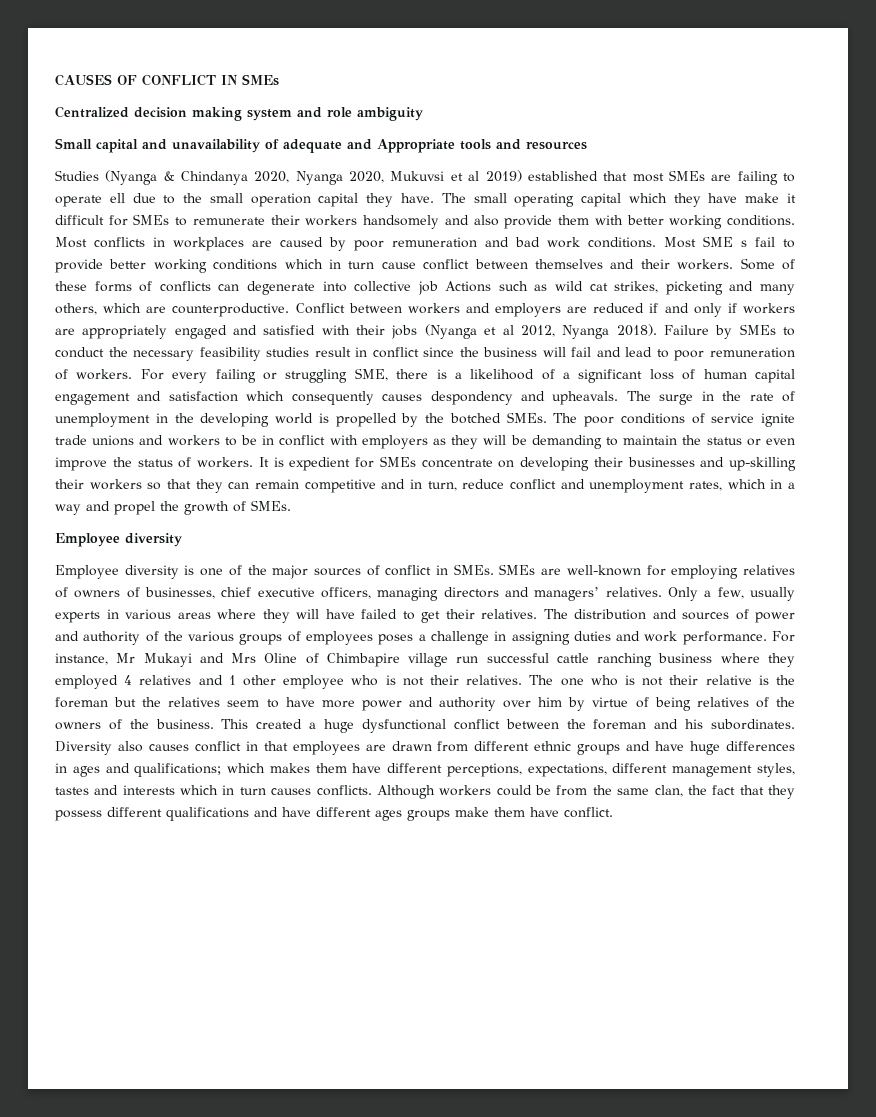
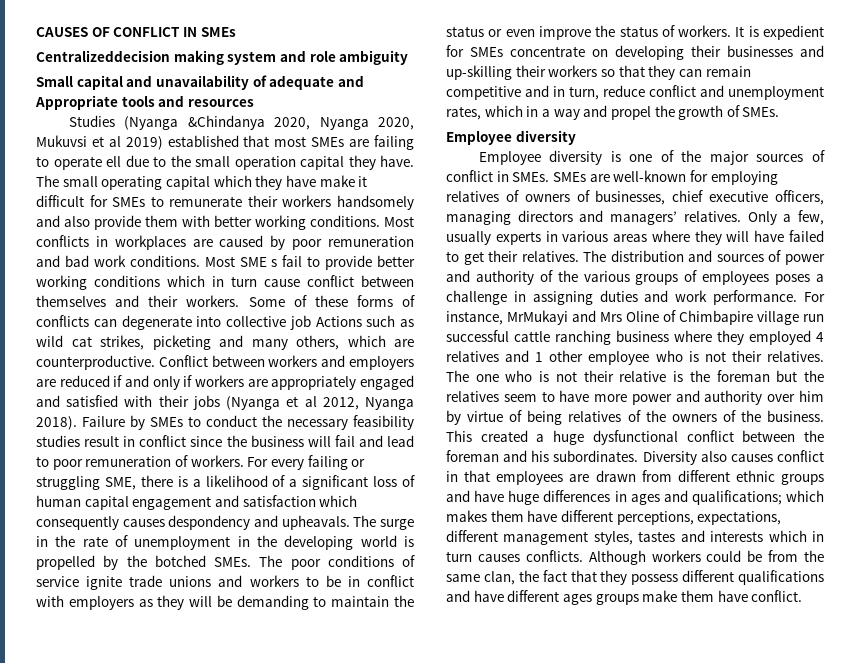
- Centralized decision making system and role ambiguity
+ Centralizeddecision making system and role ambiguity
- Studies (Nyanga & Chindanya 2020, Nyanga 2020, Mukuvsi et al 2019) established that most SMEs are failing to operate ell due to the small operation capital they have.
+ Studies (Nyanga &Chindanya 2020, Nyanga 2020, Mukuvsi et al 2019) established that most SMEs are failing to operate ell due to the small operation capital they have.
- For instance, Mr Mukayi and Mrs Oline of Chimbapire village run successful cattle ranching business where they employed 4 relatives and 1 other employee who is not their relatives.
+ For instance, MrMukayi and Mrs Oline of Chimbapire village run successful cattle ranching business where they employed 4 relatives and 1 other employee who is not their relatives.

